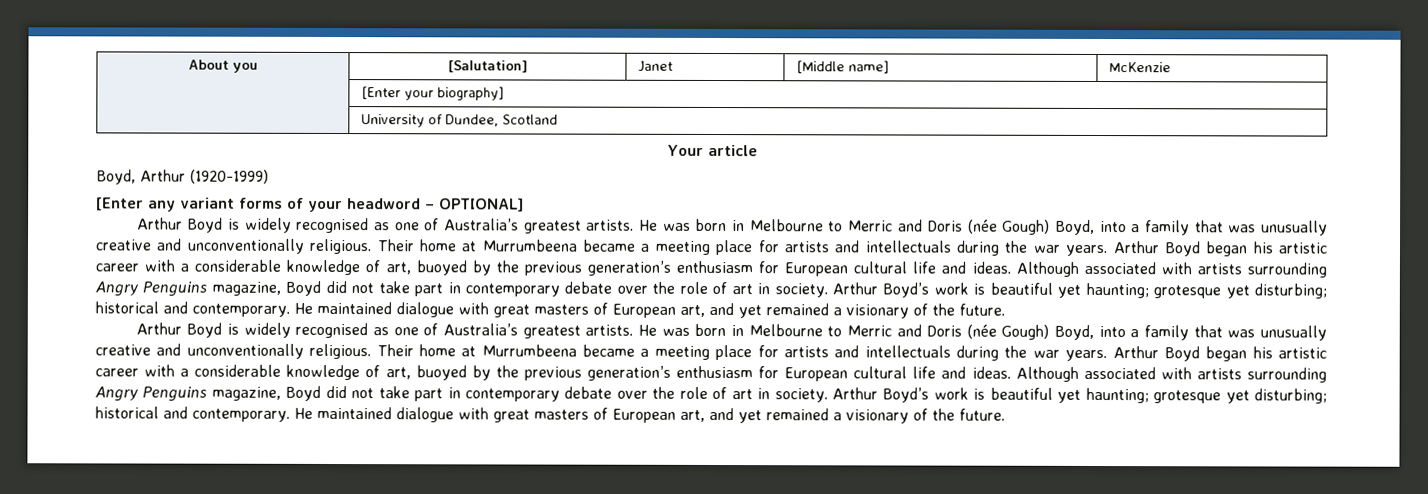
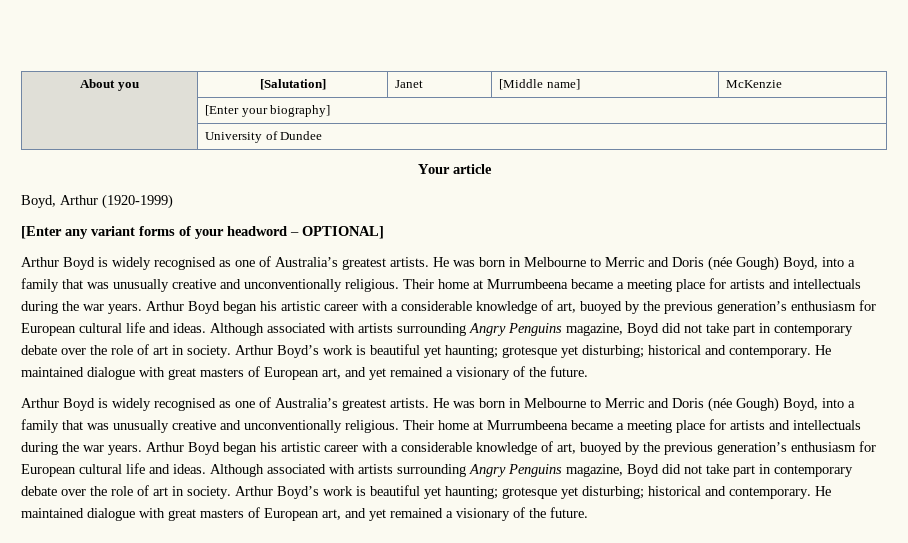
- | University of Dundee, Scotland
+ | University of Dundee

